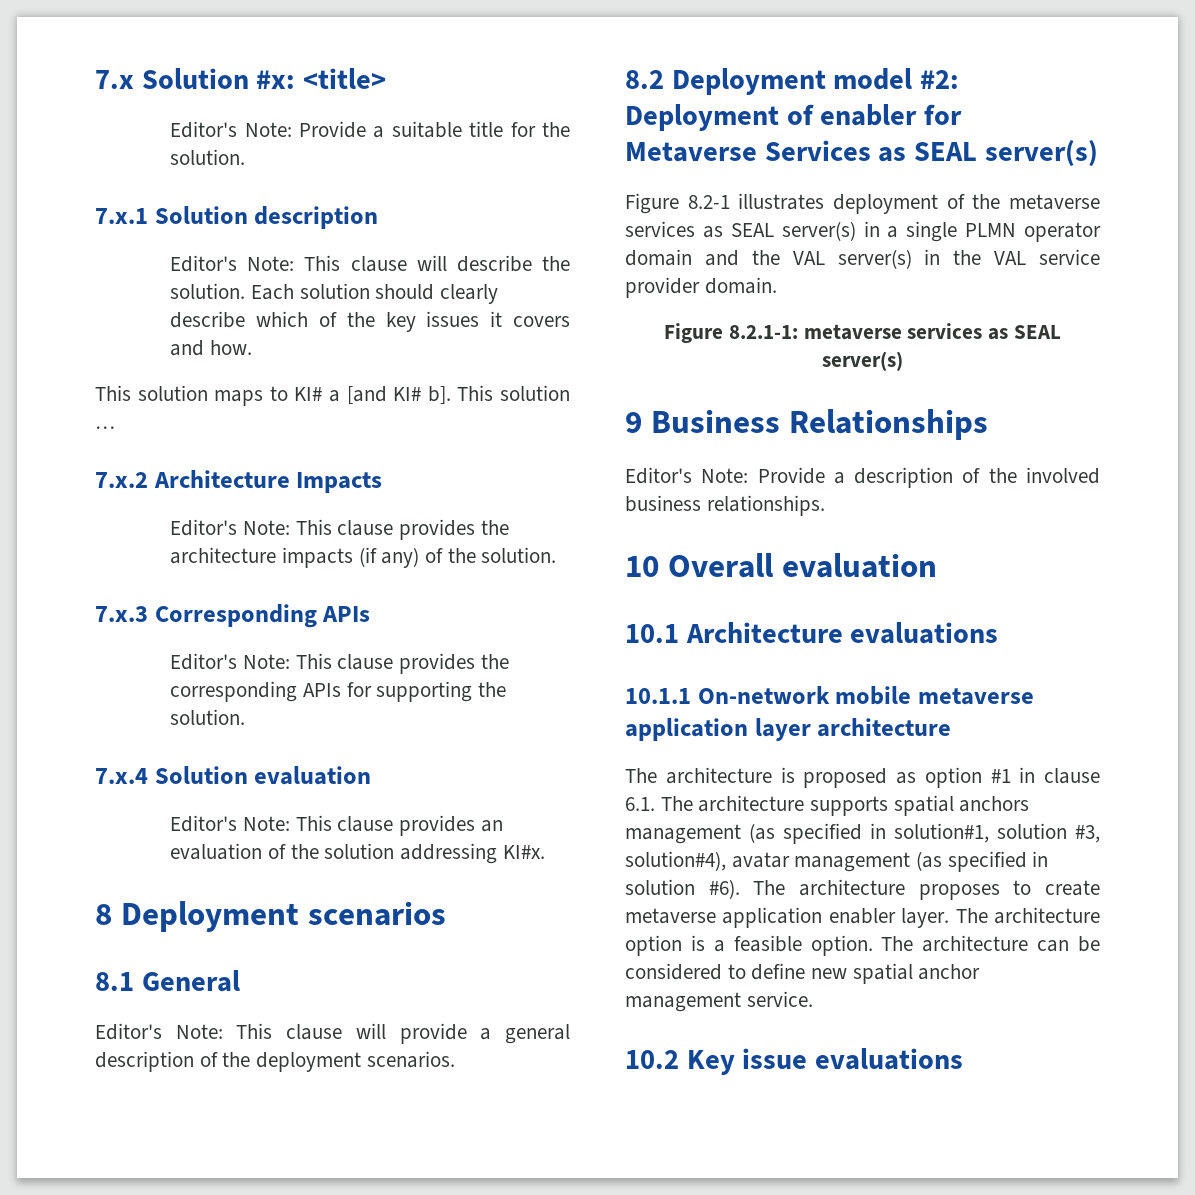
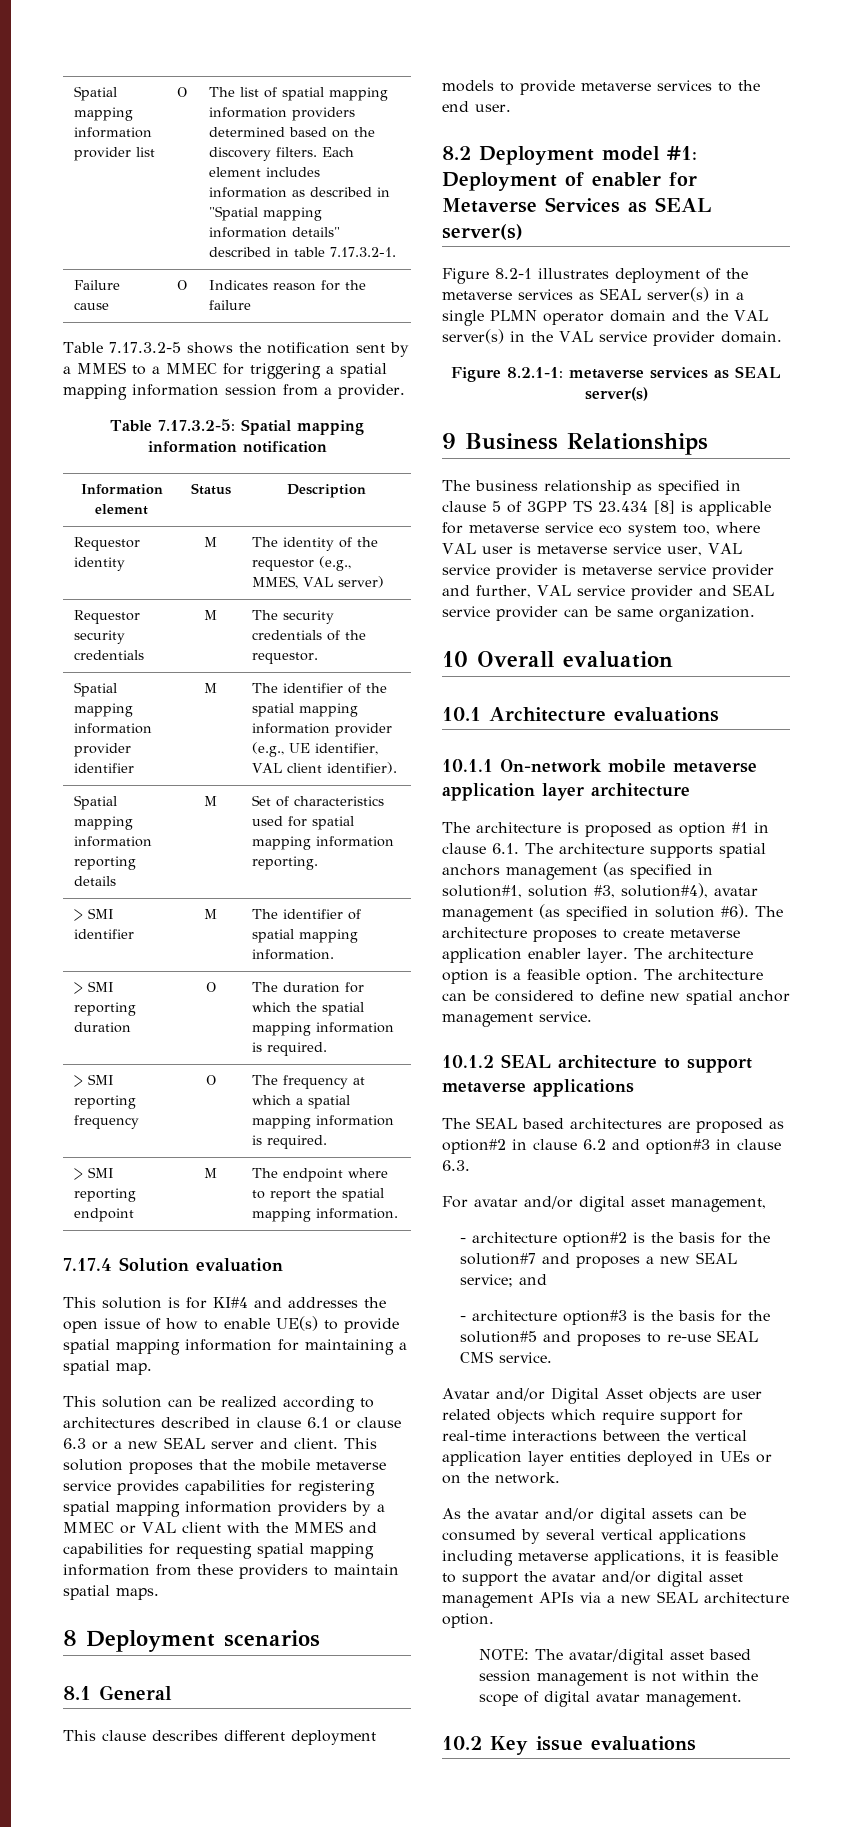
- 7.x Solution #x: <title>
- Editor's Note: Provide a suitable title for the solution.
- 7.x.1 Solution description
- Editor's Note: This clause will describe the solution. Each solution should clearly describe which of the key issues it covers and how.
- This solution maps to KI# a [and KI# b]. This solution …
- 7.x.2 Architecture Impacts
- Editor's Note: This clause provides the architecture impacts (if any) of the solution.
- 7.x.3 Corresponding APIs
- Editor's Note: This clause provides the corresponding APIs for supporting the solution.
- 7.x.4 Solution evaluation
- Editor's Note: This clause provides an evaluation of the solution addressing KI#x.
+ Spatial mapping information provider list | O | The list of spatial mapping information providers determined based on the discovery filters. Each element includes information as described in "Spatial mapping information details" described in table 7.17.3.2-1.
+ Failure cause | O | Indicates reason for the failure
+ Table 7.17.3.2-5 shows the notification sent by a MMES to a MMEC for triggering a spatial mapping information session from a provider.
+ Table 7.17.3.2-5: Spatial mapping information notification
+ Information element | Status | Description
+ Requestor identity | M | The identity of the requestor (e.g., MMES, VAL server)
+ Requestor security credentials | M | The security credentials of the requestor.
+ Spatial mapping information provider identifier | M | The identifier of the spatial mapping information provider (e.g., UE identifier, VAL client identifier).
+ Spatial mapping information reporting details | M | Set of characteristics used for spatial mapping information reporting.
+ > SMI identifier | M | The identifier of spatial mapping information.
+ > SMI reporting duration | O | The duration for which the spatial mapping information is required.
+ > SMI reporting frequency | O | The frequency at which a spatial mapping information is required.
+ > SMI reporting endpoint | M | The endpoint where to report the spatial mapping information.
+ 7.17.4 Solution evaluation
+ This solution is for KI#4 and addresses the open issue of how to enable UE(s) to provide spatial mapping information for maintaining a spatial map.
+ This solution can be realized according to architectures described in clause 6.1 or clause 6.3 or a new SEAL server and client. This solution proposes that the mobile metaverse service provides capabilities for registering spatial mapping information providers by a MMEC or VAL client with the MMES and capabilities for requesting spatial mapping information from these providers to maintain spatial maps.
- Editor's Note: This clause will provide a general description of the deployment scenarios.
+ This clause describes different deployment models to provide metaverse services to the end user.
- 8.2 Deployment model #2: Deployment of enabler for Metaverse Services as SEAL server(s)
+ 8.2 Deployment model #1: Deployment of enabler for Metaverse Services as SEAL server(s)
- Editor's Note: Provide a description of the involved business relationships.
+ The business relationship as specified in clause 5 of 3GPP TS 23.434 [8] is applicable for metaverse service eco system too, where VAL user is metaverse service user, VAL service provider is metaverse service provider and further, VAL service provider and SEAL service provider can be same organization.
+ 10.1.2 SEAL architecture to support metaverse applications
+ The SEAL based architectures are proposed as option#2 in clause 6.2 and option#3 in clause 6.3.
+ For avatar and/or digital asset management,
+ - architecture option#2 is the basis for the solution#7 and proposes a new SEAL service; and
+ - architecture option#3 is the basis for the solution#5 and proposes to re-use SEAL CMS service.
+ Avatar and/or Digital Asset objects are user related objects which require support for real-time interactions between the vertical application layer entities deployed in UEs or on the network.
+ As the avatar and/or digital assets can be consumed by several vertical applications including metaverse applications, it is feasible to support the avatar and/or digital asset management APIs via a new SEAL architecture option.
+ NOTE: The avatar/digital asset based session management is not within the scope of digital avatar management.

